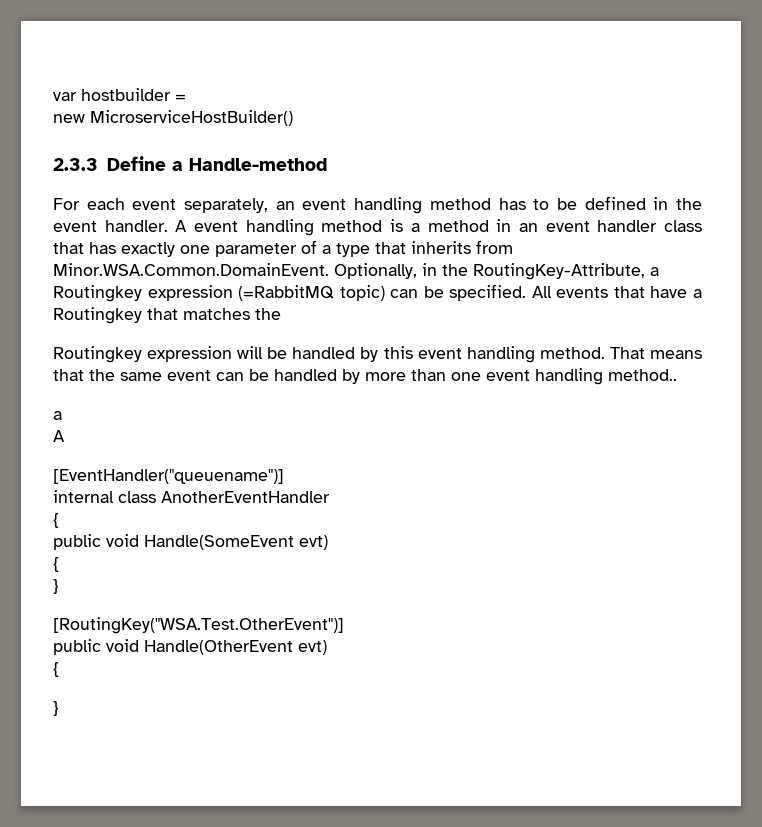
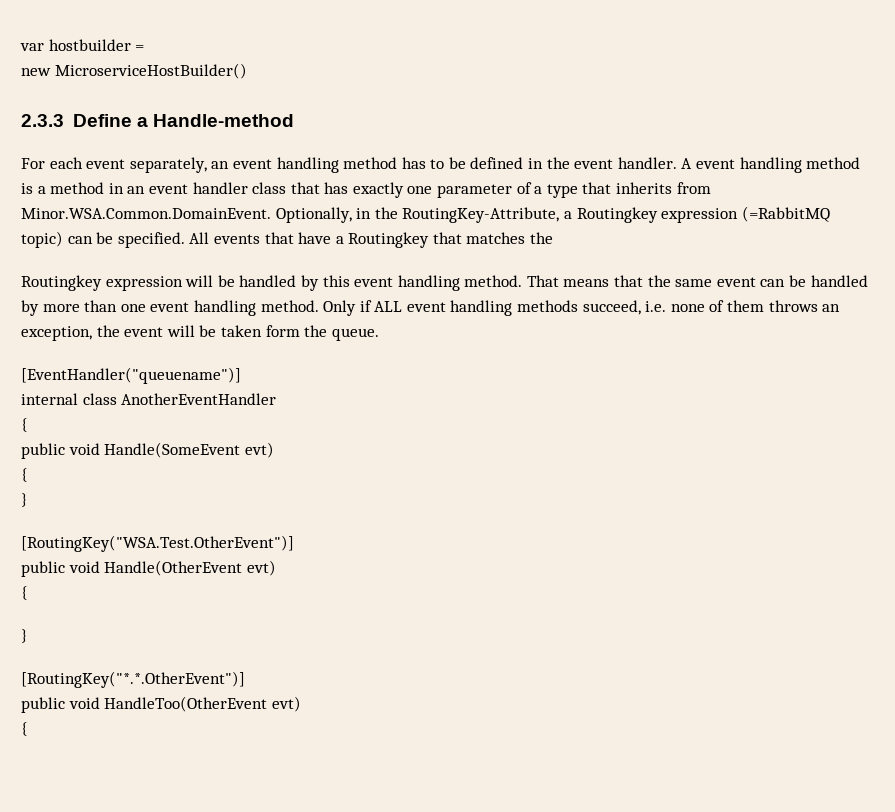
- That means that the same event can be handled by more than one event handling method..
- a
- A
+ That means that the same event can be handled by more than one event handling method. Only if ALL event handling methods succeed, i.e. none of them throws an exception, the event will be taken form the queue.
+ [RoutingKey("*.*.OtherEvent")]
+ public void HandleToo(OtherEvent evt)
+ {

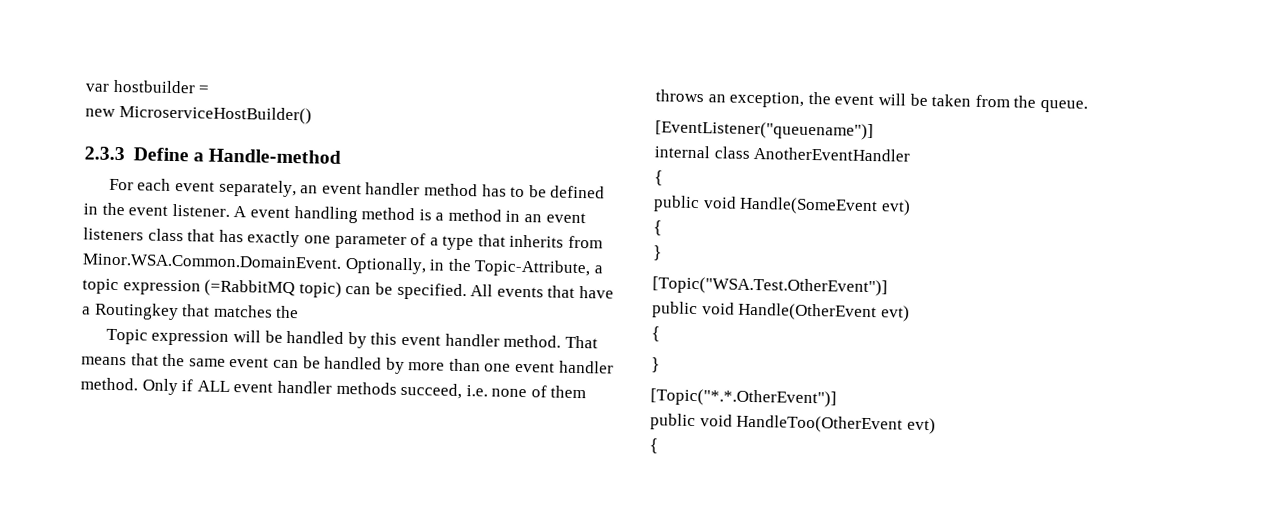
- For each event separately, an event handling method has to be defined in the event handler.
+ For each event separately, an event handler method has to be defined in the event listener.
- A event handling method is a method in an event handler class that has exactly one parameter of a type that inherits from Minor.WSA.Common.DomainEvent. Optionally, in the RoutingKey-Attribute, a Routingkey expression (=RabbitMQ topic) can be specified.
+ A event handling method is a method in an event listeners class that has exactly one parameter of a type that inherits from Minor.WSA.Common.DomainEvent. Optionally, in the Topic-Attribute, a topic expression (=RabbitMQ topic) can be specified.
- Routingkey expression will be handled by this event handling method.
+ Topic expression will be handled by this event handler method.
- That means that the same event can be handled by more than one event handling method.
+ That means that the same event can be handled by more than one event handler method.
- Only if ALL event handling methods succeed, i.e. none of them throws an exception, the event will be taken form the queue.
+ Only if ALL event handler methods succeed, i.e. none of them throws an exception, the event will be taken from the queue.
- [EventHandler("queuename")]
+ [EventListener("queuename")]
- [RoutingKey("WSA.Test.OtherEvent")]
+ [Topic("WSA.Test.OtherEvent")]
- [RoutingKey("*.*.OtherEvent")]
+ [Topic("*.*.OtherEvent")]

